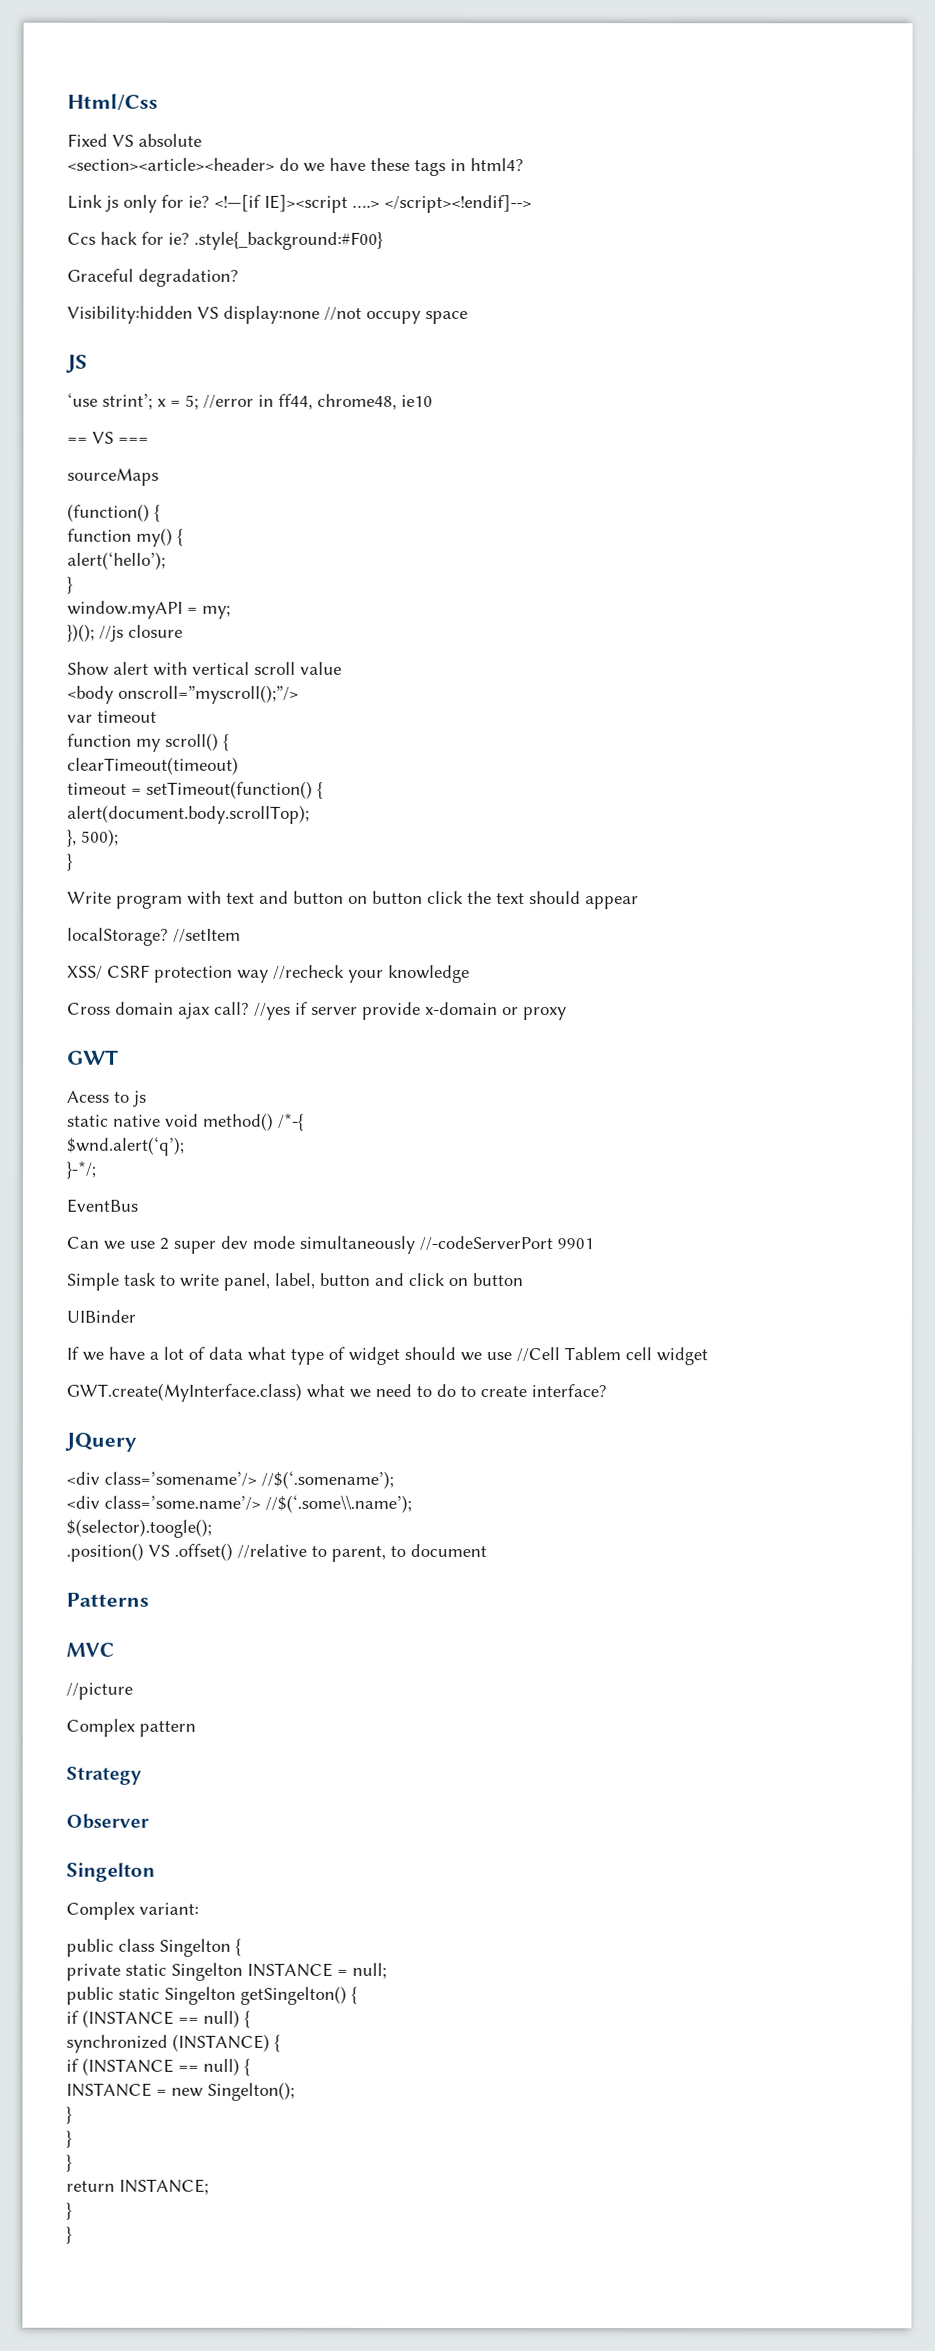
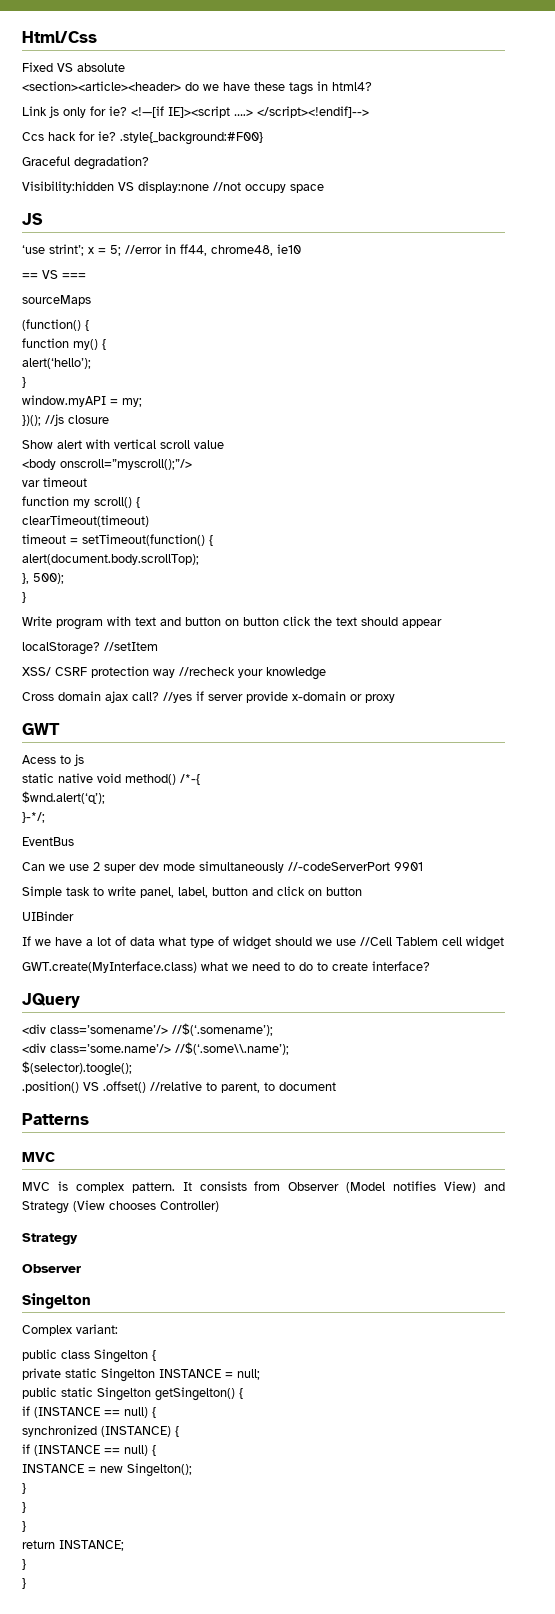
- //picture
- Complex pattern
+ MVC is complex pattern. It consists from Observer (Model notifies View) and Strategy (View chooses Controller)

